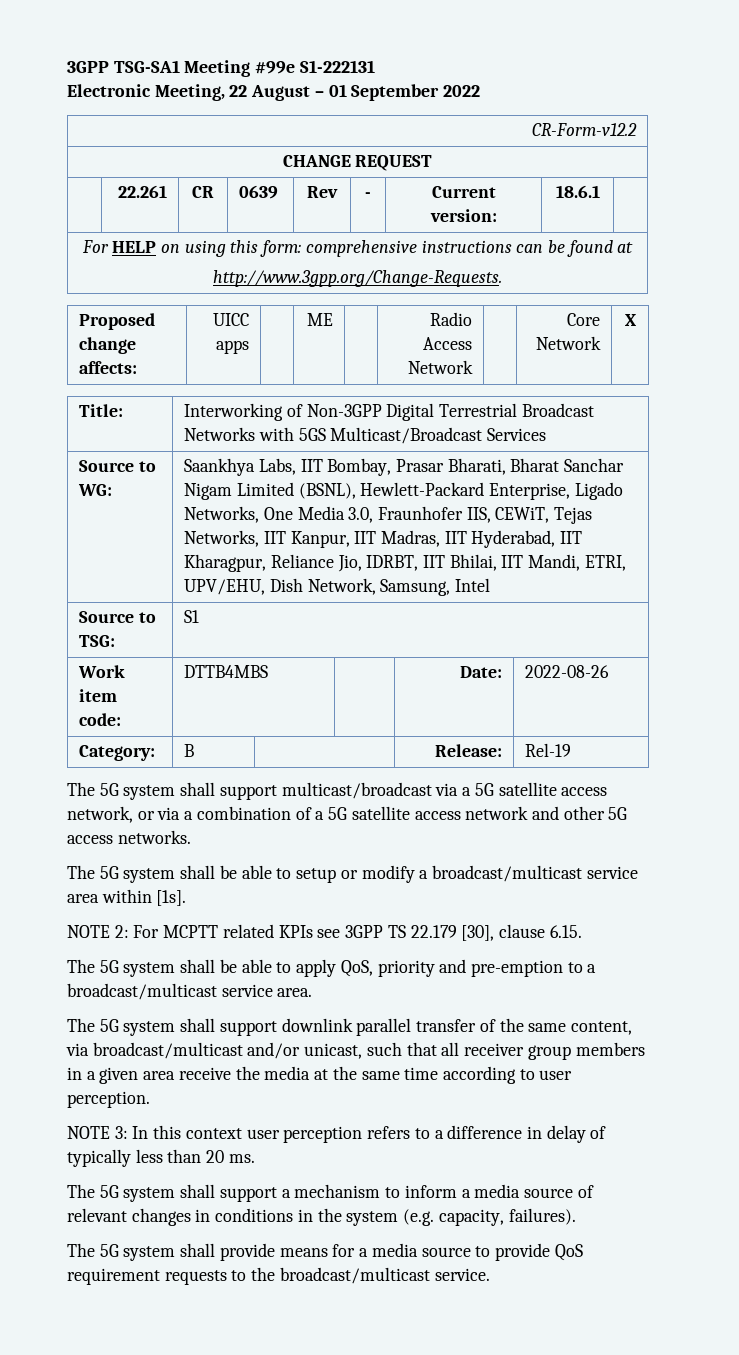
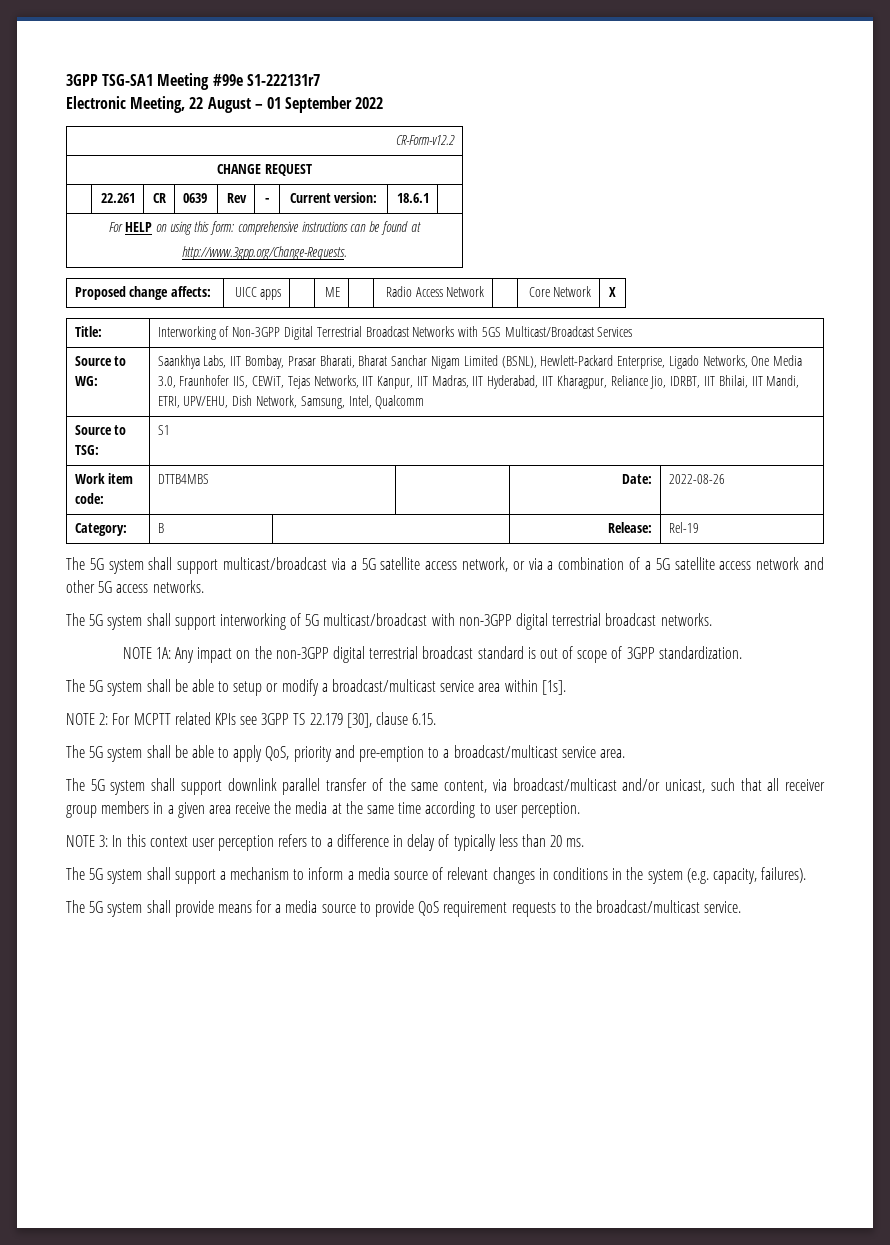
- 3GPP TSG-SA1 Meeting #99e S1-222131
+ 3GPP TSG-SA1 Meeting #99e S1-222131r7
- Saankhya Labs, IIT Bombay, Prasar Bharati, Bharat Sanchar Nigam Limited (BSNL), Hewlett-Packard Enterprise, Ligado Networks, One Media 3.0, Fraunhofer IIS, CEWiT, Tejas Networks, IIT Kanpur, IIT Madras, IIT Hyderabad, IIT Kharagpur, Reliance Jio, IDRBT, IIT Bhilai, IIT Mandi, ETRI, UPV/EHU, Dish Network, Samsung, Intel
+ Saankhya Labs, IIT Bombay, Prasar Bharati, Bharat Sanchar Nigam Limited (BSNL), Hewlett-Packard Enterprise, Ligado Networks, One Media 3.0, Fraunhofer IIS, CEWiT, Tejas Networks, IIT Kanpur, IIT Madras, IIT Hyderabad, IIT Kharagpur, Reliance Jio, IDRBT, IIT Bhilai, IIT Mandi, ETRI, UPV/EHU, Dish Network, Samsung, Intel, Qualcomm
+ The 5G system shall support interworking of 5G multicast/broadcast with non-3GPP digital terrestrial broadcast networks.
+ NOTE 1A: Any impact on the non-3GPP digital terrestrial broadcast standard is out of scope of 3GPP standardization.

